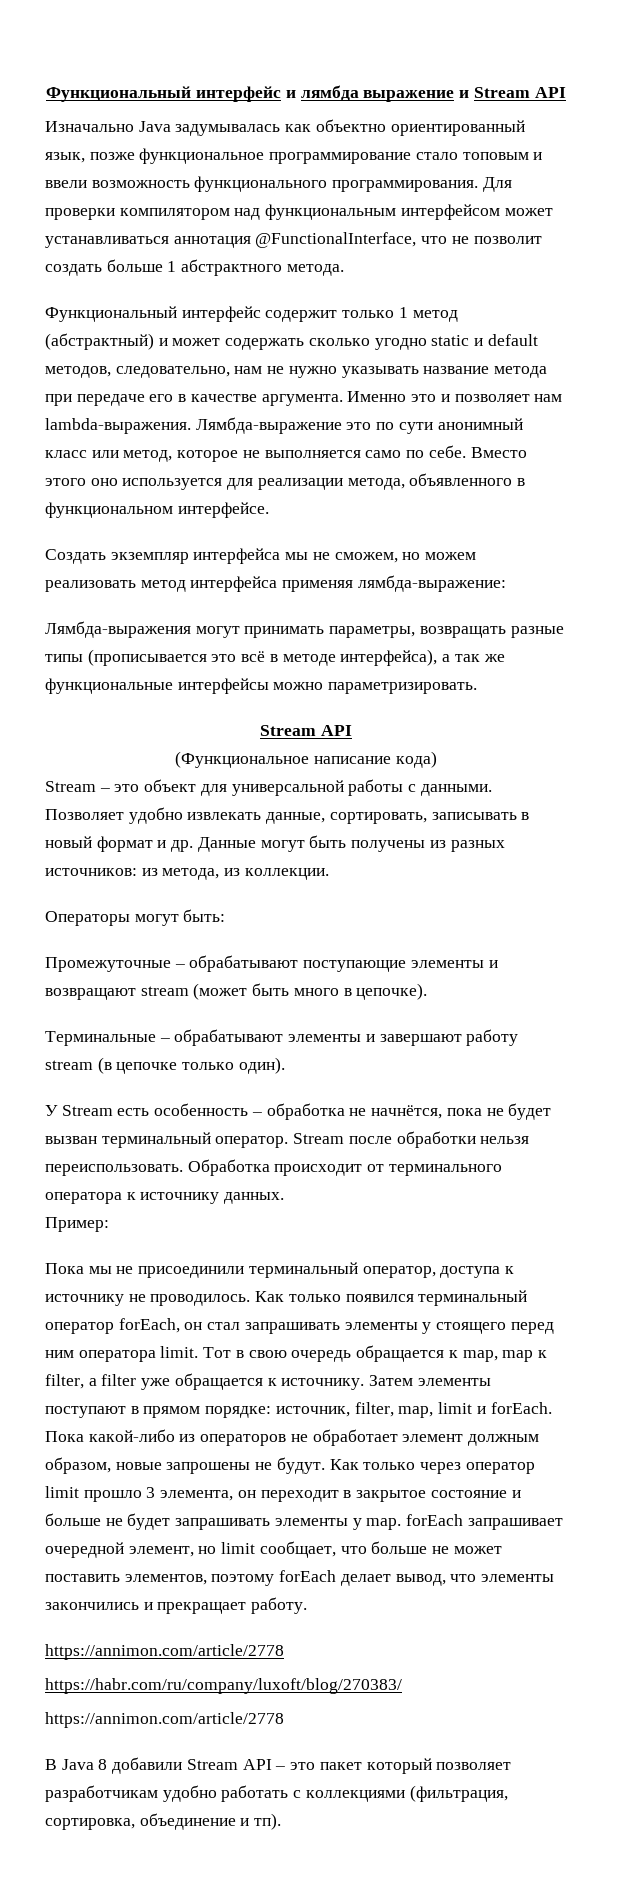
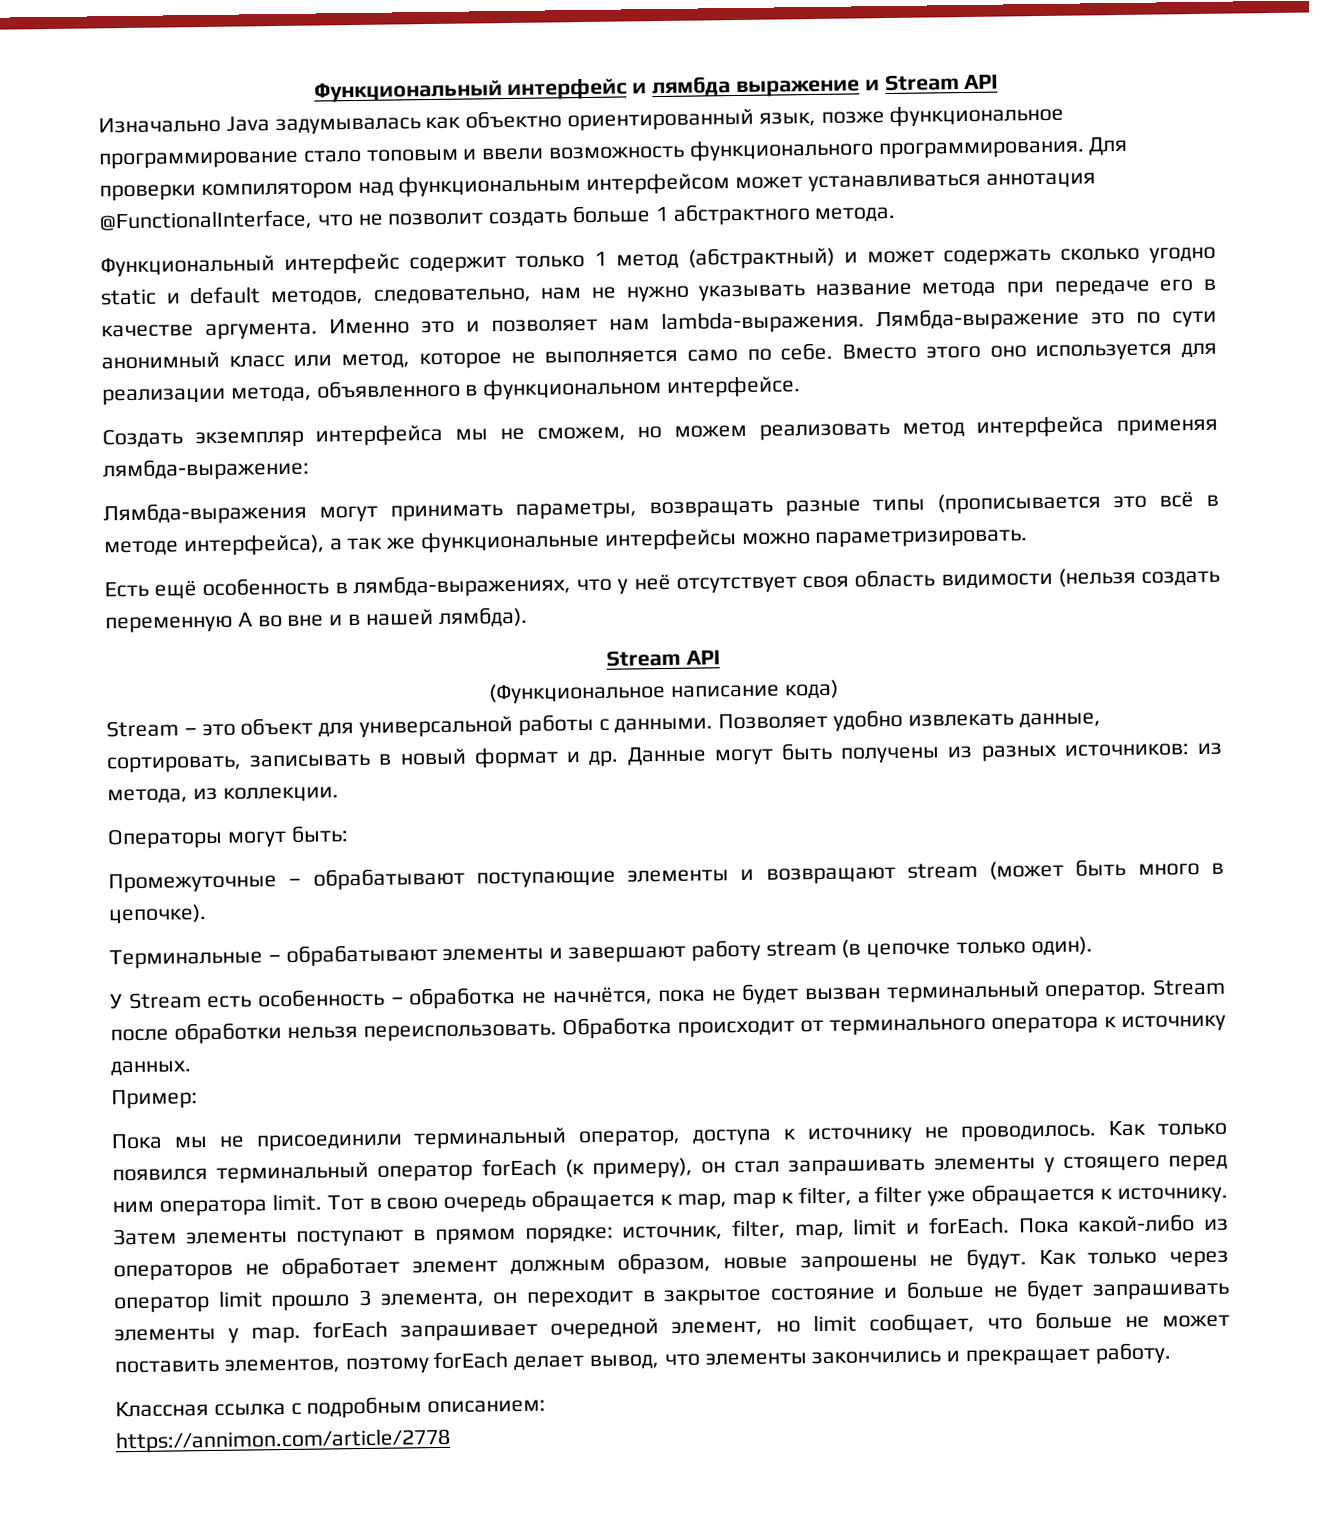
+ Есть ещё особенность в лямбда-выражениях, что у неё отсутствует своя область видимости (нельзя создать переменную А во вне и в нашей лямбда).
- Как только появился терминальный оператор forEach, он стал запрашивать элементы у стоящего перед ним оператора limit.
+ Как только появился терминальный оператор forEach (к примеру), он стал запрашивать элементы у стоящего перед ним оператора limit.
  Как только через оператор limit прошло 3 элемента, он переходит в закрытое состояние и больше не будет запрашивать элементы у map. forEach запрашивает очередной элемент, но limit сообщает, что больше не может поставить элементов, поэтому forEach делает вывод, что элементы закончились и прекращает работу.
+ Классная ссылка с подробным описанием:
  https://annimon.com/article/2778
- https://habr.com/ru/company/luxoft/blog/270383/
- https://annimon.com/article/2778
- В Java 8 добавили Stream API – это пакет который позволяет разработчикам удобно работать с коллекциями (фильтрация, сортировка, объединение и тп).

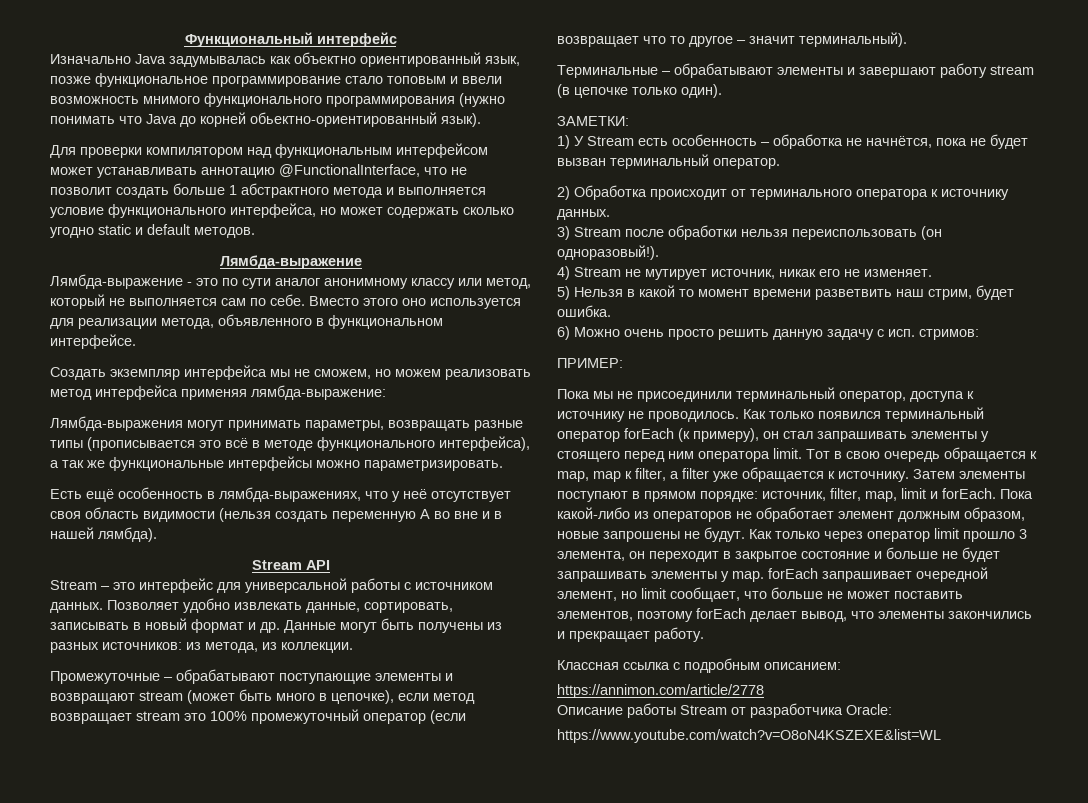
- Функциональный интерфейс и лямбда выражение и Stream API
+ Функциональный интерфейс
- Изначально Java задумывалась как объектно ориентированный язык, позже функциональное программирование стало топовым и ввели возможность функционального программирования. Для проверки компилятором над функциональным интерфейсом может устанавливаться аннотация @FunctionalInterface, что не позволит создать больше 1 абстрактного метода.
- Функциональный интерфейс содержит только 1 метод (абстрактный) и может содержать сколько угодно static и default методов, следовательно, нам не нужно указывать название метода при передаче его в качестве аргумента. Именно это и позволяет нам lambda-выражения. Лямбда-выражение это по сути анонимный класс или метод, которое не выполняется само по себе.
+ Изначально Java задумывалась как объектно ориентированный язык, позже функциональное программирование стало топовым и ввели возможность мнимого функционального программирования (нужно понимать что Java до корней обьектно-ориентированный язык).
+ Для проверки компилятором над функциональным интерфейсом может устанавливать аннотацию @FunctionalInterface, что не позволит создать больше 1 абстрактного метода и выполняется условие функционального интерфейса, но может содержать сколько угодно static и default методов.
+ Лямбда-выражение
+ Лямбда-выражение - это по сути аналог анонимному классу или метод, который не выполняется сам по себе.
- Лямбда-выражения могут принимать параметры, возвращать разные типы (прописывается это всё в методе интерфейса), а так же функциональные интерфейсы можно параметризировать.
+ Лямбда-выражения могут принимать параметры, возвращать разные типы (прописывается это всё в методе функционального интерфейса), а так же функциональные интерфейсы можно параметризировать.
- (Функциональное написание кода)
- Stream – это объект для универсальной работы с данными.
+ Stream – это интерфейс для универсальной работы с источником данных.
- Операторы могут быть:
- Промежуточные – обрабатывают поступающие элементы и возвращают stream (может быть много в цепочке).
+ Промежуточные – обрабатывают поступающие элементы и возвращают stream (может быть много в цепочке), если метод возвращает stream это 100% промежуточный оператор (если возвращает что то другое – значит терминальный).
- У Stream есть особенность – обработка не начнётся, пока не будет вызван терминальный оператор. Stream после обработки нельзя переиспользовать. Обработка происходит от терминального оператора к источнику данных.
+ ЗАМЕТКИ:
+ 1) У Stream есть особенность – обработка не начнётся, пока не будет вызван терминальный оператор.
+ 2) Обработка происходит от терминального оператора к источнику данных.
- Пример:
+ 3) Stream после обработки нельзя переиспользовать (он одноразовый!).
+ 4) Stream не мутирует источник, никак его не изменяет.
+ 5) Нельзя в какой то момент времени разветвить наш стрим, будет ошибка.
+ 6) Можно очень просто решить данную задачу с исп. стримов:
+ ПРИМЕР:
+ Описание работы Stream от разработчика Oracle:
+ https://www.youtube.com/watch?v=O8oN4KSZEXE&list=WL

